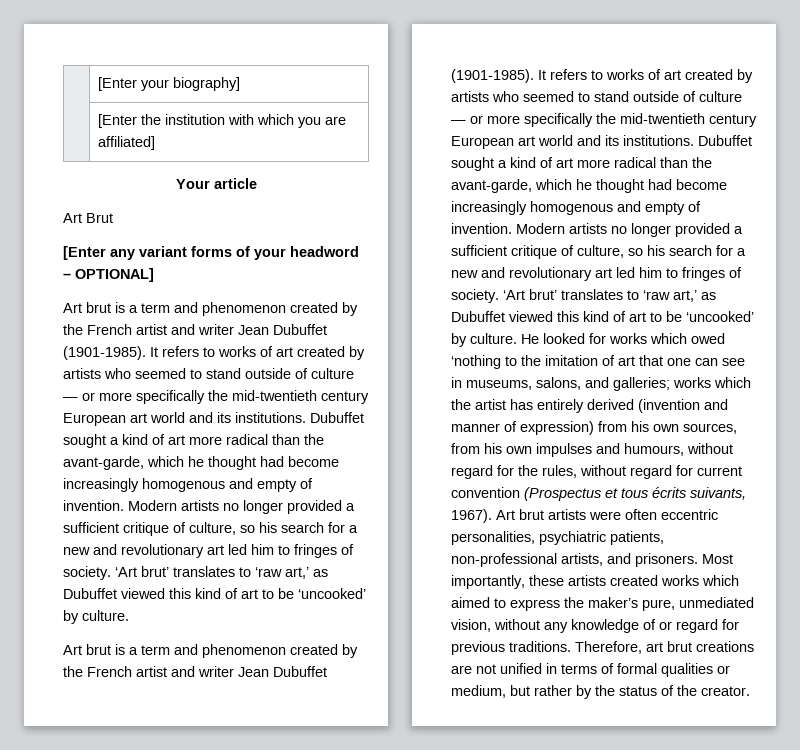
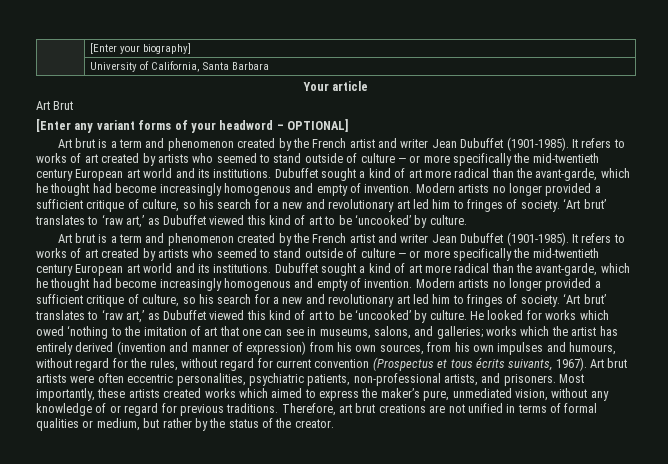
- | [Enter the institution with which you are affiliated]
+ | University of California, Santa Barbara

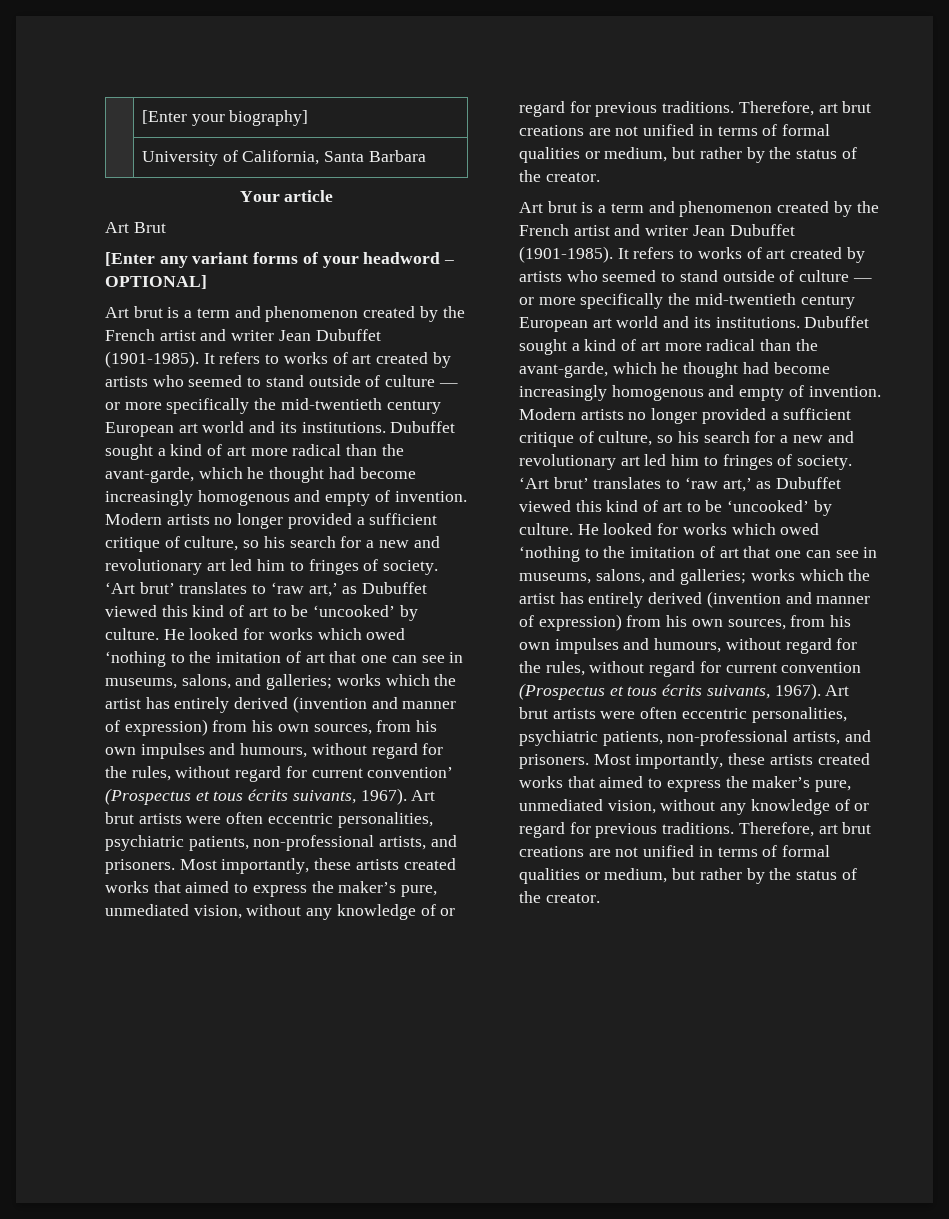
+ He looked for works which owed ‘nothing to the imitation of art that one can see in museums, salons, and galleries; works which the artist has entirely derived (invention and manner of expression) from his own sources, from his own impulses and humours, without regard for the rules, without regard for current convention’ (Prospectus et tous écrits suivants, 1967). Art brut artists were often eccentric personalities, psychiatric patients, non-professional artists, and prisoners. Most importantly, these artists created works that aimed to express the maker’s pure, unmediated vision, without any knowledge of or regard for previous traditions. Therefore, art brut creations are not unified in terms of formal qualities or medium, but rather by the status of the creator.
- works which the artist has entirely derived (invention and manner of expression) from his own sources, from his own impulses and humours, without regard for the rules, without regard for current convention (Prospectus et tous écrits suivants, 1967). Art brut artists were often eccentric personalities, psychiatric patients, non-professional artists, and prisoners. Most importantly, these artists created works which aimed to express the maker’s pure, unmediated vision, without any knowledge of or regard for previous traditions.
+ works which the artist has entirely derived (invention and manner of expression) from his own sources, from his own impulses and humours, without regard for the rules, without regard for current convention (Prospectus et tous écrits suivants, 1967). Art brut artists were often eccentric personalities, psychiatric patients, non-professional artists, and prisoners. Most importantly, these artists created works that aimed to express the maker’s pure, unmediated vision, without any knowledge of or regard for previous traditions.

